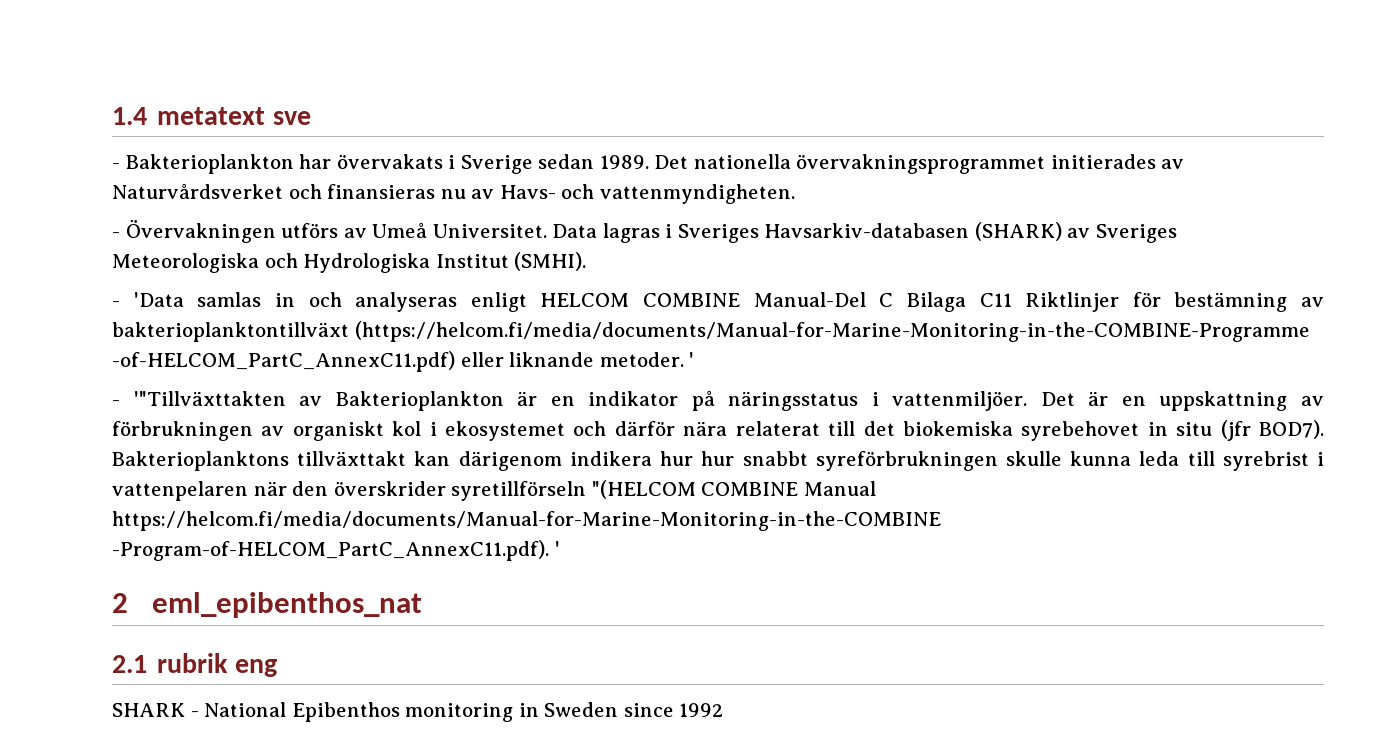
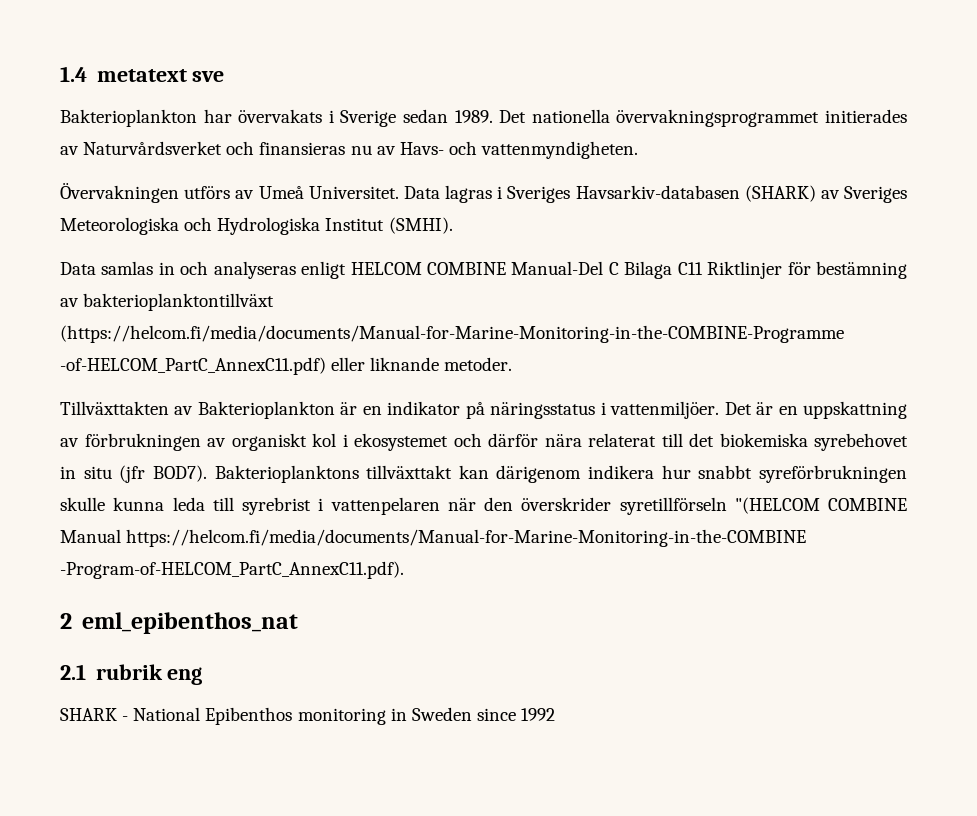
- - Bakterioplankton har övervakats i Sverige sedan 1989.
+ Bakterioplankton har övervakats i Sverige sedan 1989.
- - Övervakningen utförs av Umeå Universitet.
+ Övervakningen utförs av Umeå Universitet.
- - 'Data samlas in och analyseras enligt HELCOM COMBINE Manual-Del C Bilaga C11 Riktlinjer för bestämning av bakterioplanktontillväxt (https://helcom.fi/media/documents/Manual-for-Marine-Monitoring-in-the-COMBINE-Programme -of-HELCOM_PartC_AnnexC11.pdf) eller liknande metoder. '
- - '"Tillväxttakten av Bakterioplankton är en indikator på näringsstatus i vattenmiljöer.
+ Data samlas in och analyseras enligt HELCOM COMBINE Manual-Del C Bilaga C11 Riktlinjer för bestämning av bakterioplanktontillväxt (https://helcom.fi/media/documents/Manual-for-Marine-Monitoring-in-the-COMBINE-Programme -of-HELCOM_PartC_AnnexC11.pdf) eller liknande metoder.
+ Tillväxttakten av Bakterioplankton är en indikator på näringsstatus i vattenmiljöer.
- Bakterioplanktons tillväxttakt kan därigenom indikera hur hur snabbt syreförbrukningen skulle kunna leda till syrebrist i vattenpelaren när den överskrider syretillförseln "(HELCOM COMBINE Manual https://helcom.fi/media/documents/Manual-for-Marine-Monitoring-in-the-COMBINE -Program-of-HELCOM_PartC_AnnexC11.pdf). '
+ Bakterioplanktons tillväxttakt kan därigenom indikera hur snabbt syreförbrukningen skulle kunna leda till syrebrist i vattenpelaren när den överskrider syretillförseln "(HELCOM COMBINE Manual https://helcom.fi/media/documents/Manual-for-Marine-Monitoring-in-the-COMBINE -Program-of-HELCOM_PartC_AnnexC11.pdf).

